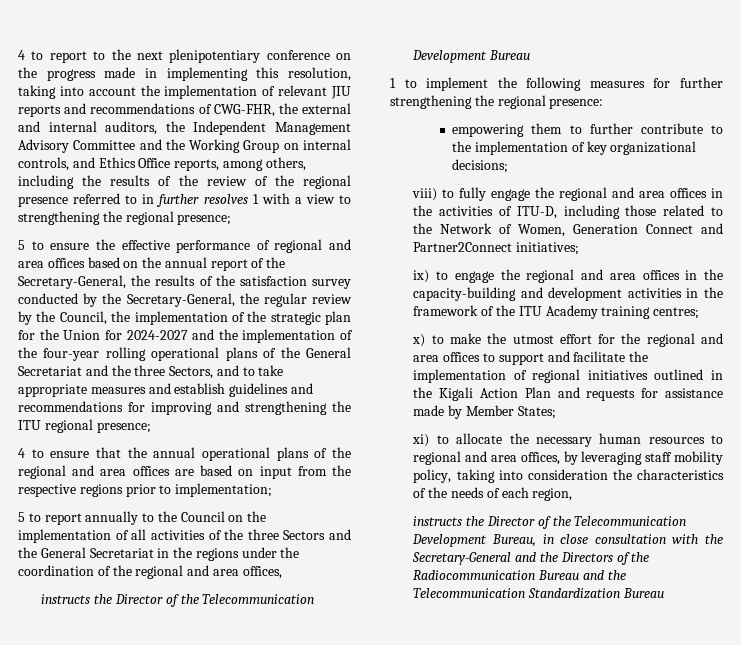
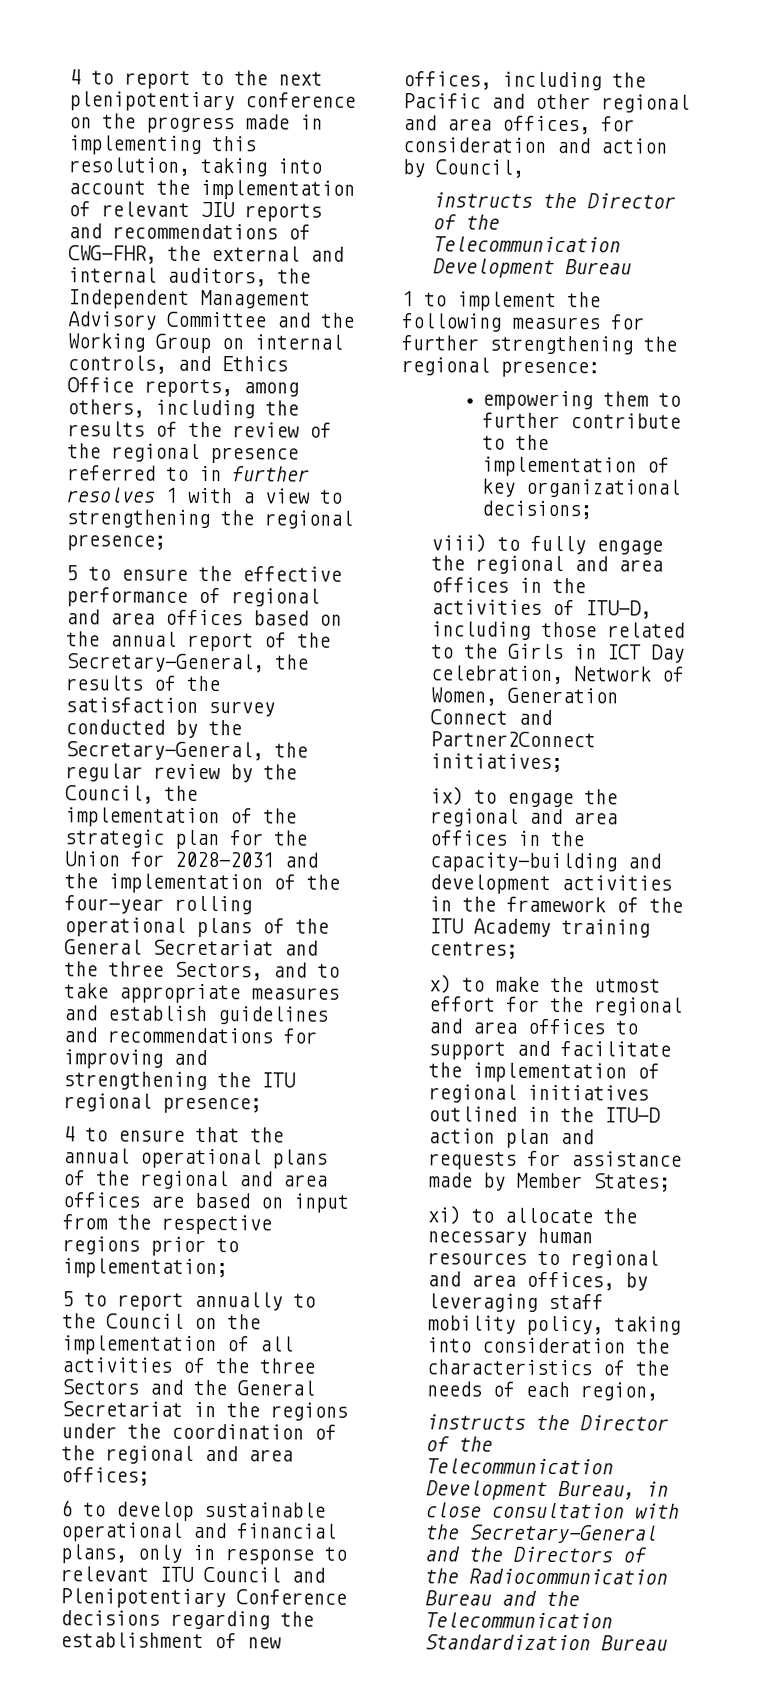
- 5 to ensure the effective performance of regional and area offices based on the annual report of the Secretary-General, the results of the satisfaction survey conducted by the Secretary-General, the regular review by the Council, the implementation of the strategic plan for the Union for 2024-2027 and the implementation of the four-year rolling operational plans of the General Secretariat and the three Sectors, and to take appropriate measures and establish guidelines and recommendations for improving and strengthening the ITU regional presence;
+ 5 to ensure the effective performance of regional and area offices based on the annual report of the Secretary-General, the results of the satisfaction survey conducted by the Secretary-General, the regular review by the Council, the implementation of the strategic plan for the Union for 2028-2031 and the implementation of the four-year rolling operational plans of the General Secretariat and the three Sectors, and to take appropriate measures and establish guidelines and recommendations for improving and strengthening the ITU regional presence;
- 5 to report annually to the Council on the implementation of all activities of the three Sectors and the General Secretariat in the regions under the coordination of the regional and area offices,
+ 5 to report annually to the Council on the implementation of all activities of the three Sectors and the General Secretariat in the regions under the coordination of the regional and area offices;
+ 6 to develop sustainable operational and financial plans, only in response to relevant ITU Council and Plenipotentiary Conference decisions regarding the establishment of new offices, including the Pacific and other regional and area offices, for consideration and action by Council,
- viii) to fully engage the regional and area offices in the activities of ITU-D, including those related to the Network of Women, Generation Connect and Partner2Connect initiatives;
+ viii) to fully engage the regional and area offices in the activities of ITU-D, including those related to the Girls in ICT Day celebration, Network of Women, Generation Connect and Partner2Connect initiatives;
- x) to make the utmost effort for the regional and area offices to support and facilitate the implementation of regional initiatives outlined in the Kigali Action Plan and requests for assistance made by Member States;
+ x) to make the utmost effort for the regional and area offices to support and facilitate the implementation of regional initiatives outlined in the ITU-D action plan and requests for assistance made by Member States;

